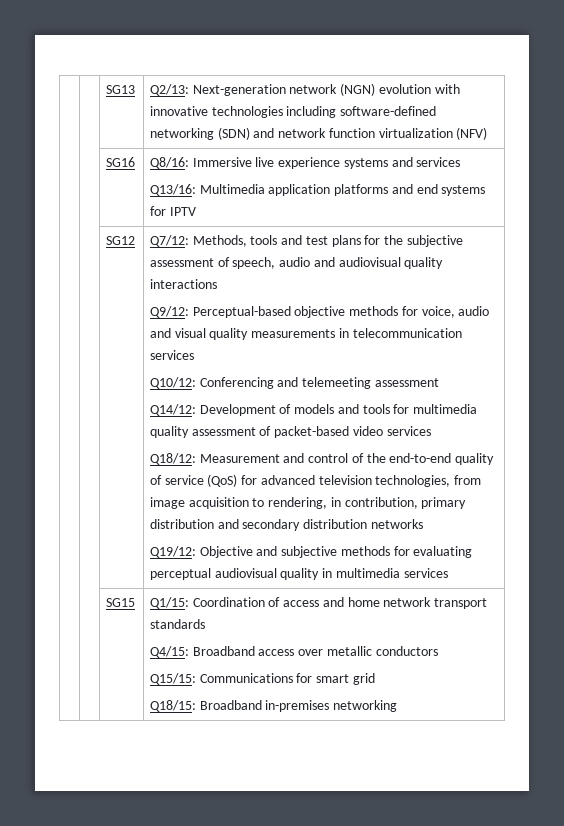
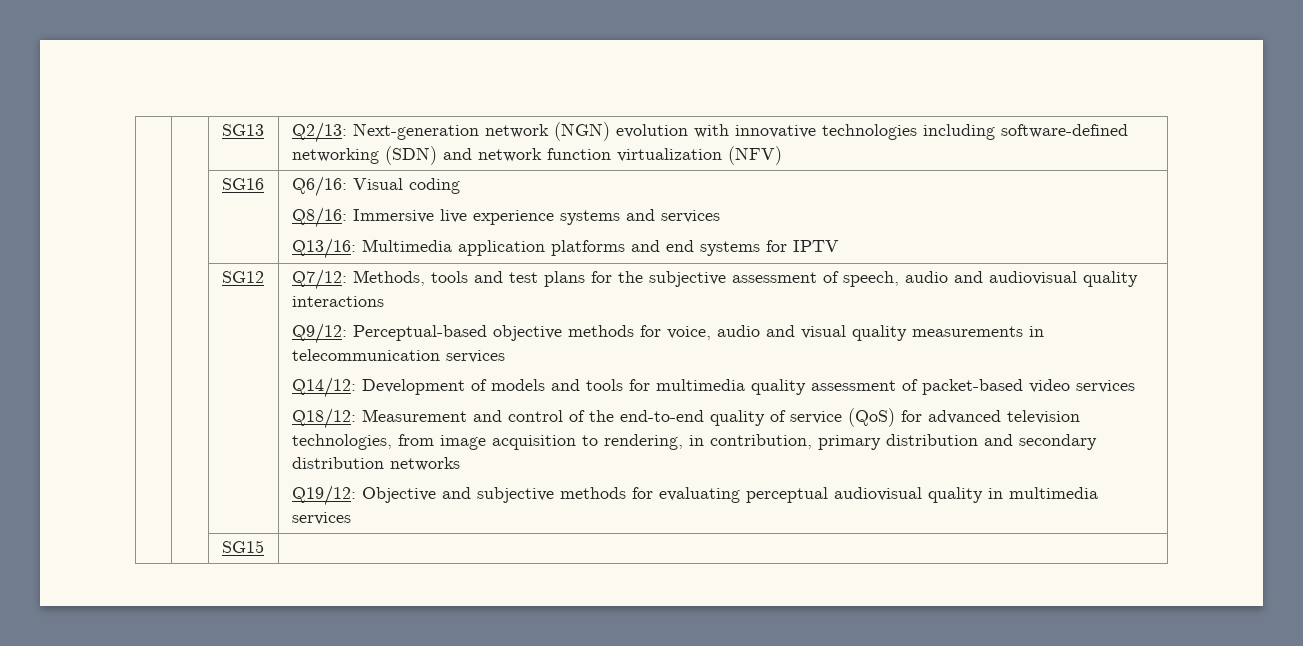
- | | SG16 | Q8/16: Immersive live experience systems and services
+ | | SG16 | Q6/16: Visual coding
+ Q8/16: Immersive live experience systems and services
- Q10/12: Conferencing and telemeeting assessment
- | | SG15 | Q1/15: Coordination of access and home network transport standards
- Q4/15: Broadband access over metallic conductors
- Q15/15: Communications for smart grid
- Q18/15: Broadband in-premises networking
+ | | SG15 |

